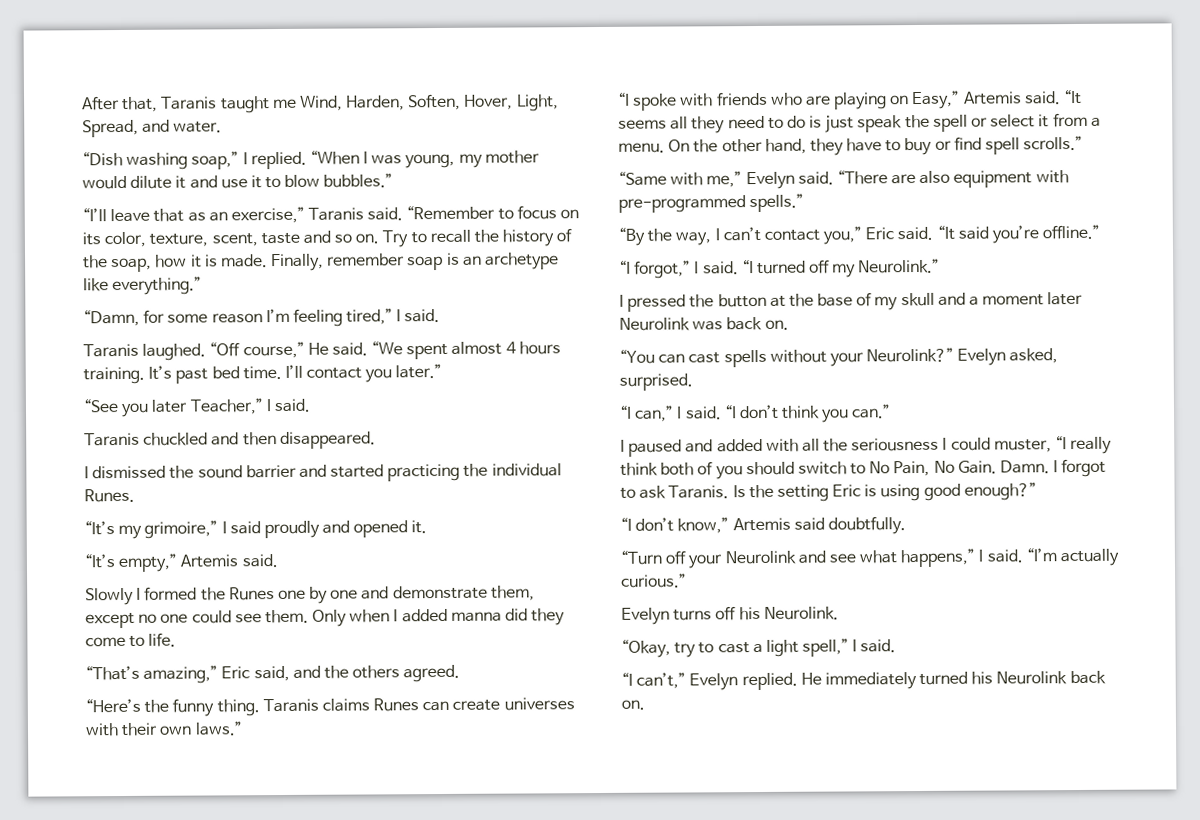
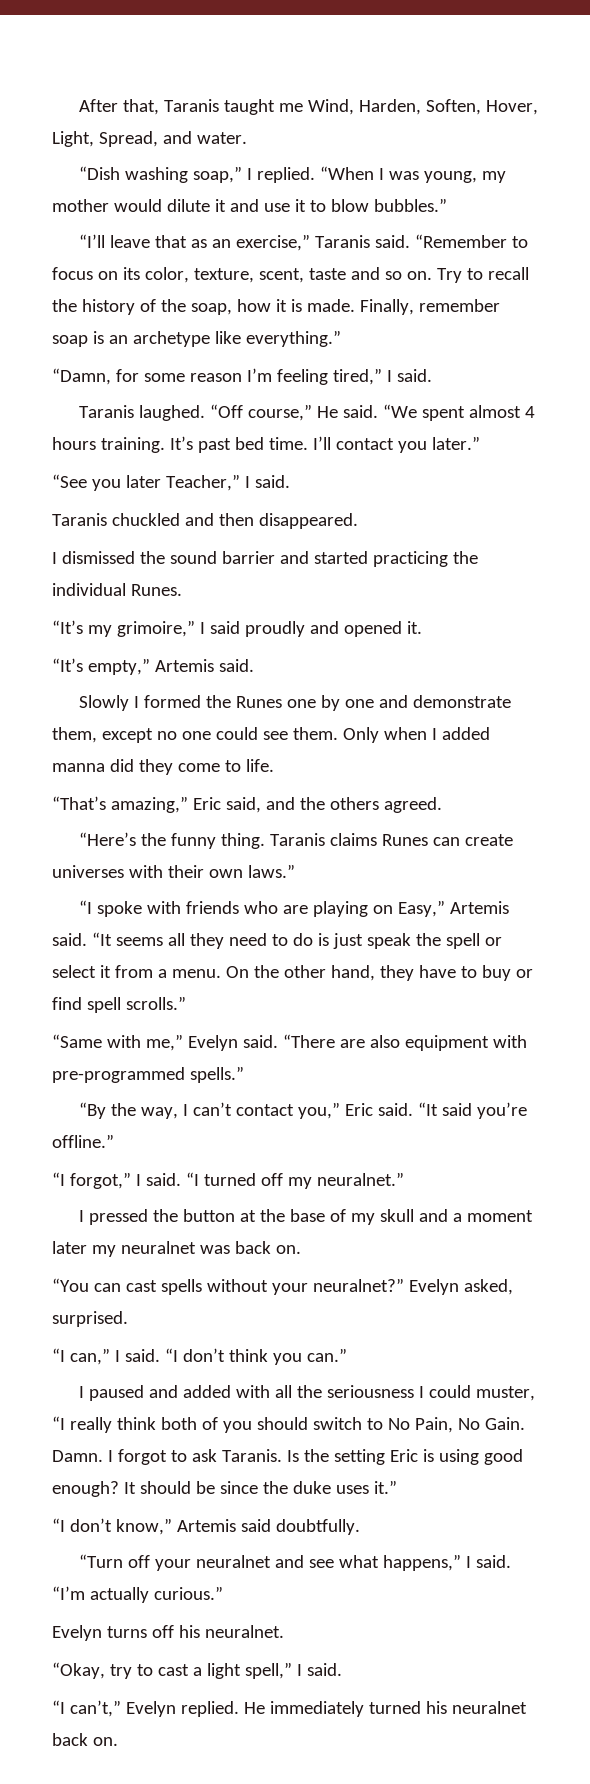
- “I turned off my Neurolink.”
+ “I turned off my neuralnet.”
- I pressed the button at the base of my skull and a moment later Neurolink was back on.
+ I pressed the button at the base of my skull and a moment later my neuralnet was back on.
- “You can cast spells without your Neurolink?”
+ “You can cast spells without your neuralnet?”
- Is the setting Eric is using good enough?”
+ Is the setting Eric is using good enough? It should be since the duke uses it.”
- “Turn off your Neurolink and see what happens,” I said.
+ “Turn off your neuralnet and see what happens,” I said.
- Evelyn turns off his Neurolink.
+ Evelyn turns off his neuralnet.
- He immediately turned his Neurolink back on.
+ He immediately turned his neuralnet back on.

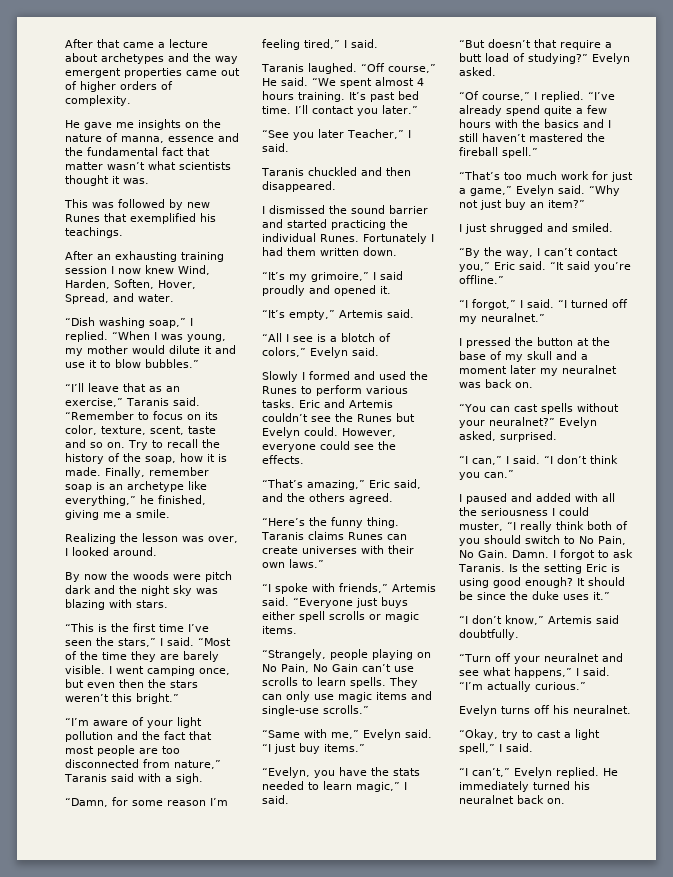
- After that, Taranis taught me Wind, Harden, Soften, Hover, Light, Spread, and water.
+ After that came a lecture about archetypes and the way emergent properties came out of higher orders of complexity.
+ He gave me insights on the nature of manna, essence and the fundamental fact that matter wasn’t what scientists thought it was.
+ This was followed by new Runes that exemplified his teachings.
+ After an exhausting training session I now knew Wind, Harden, Soften, Hover, Spread, and water.
- Finally, remember soap is an archetype like everything.”
+ Finally, remember soap is an archetype like everything,” he finished, giving me a smile.
+ Realizing the lesson was over, I looked around.
+ By now the woods were pitch dark and the night sky was blazing with stars.
+ “This is the first time I’ve seen the stars,” I said. “Most of the time they are barely visible. I went camping once, but even then the stars weren’t this bright.”
+ “I’m aware of your light pollution and the fact that most people are too disconnected from nature,” Taranis said with a sigh.
+ Fortunately I had them written down.
- Slowly I formed the Runes one by one and demonstrate them, except no one could see them. Only when I added manna did they come to life.
+ “All I see is a blotch of colors,” Evelyn said.
+ Slowly I formed and used the Runes to perform various tasks. Eric and Artemis couldn’t see the Runes but Evelyn could. However, everyone could see the effects.
- “I spoke with friends who are playing on Easy,” Artemis said. “It seems all they need to do is just speak the spell or select it from a menu. On the other hand, they have to buy or find spell scrolls.”
+ “I spoke with friends,” Artemis said. “Everyone just buys either spell scrolls or magic items.
+ “Strangely, people playing on No Pain, No Gain can’t use scrolls to learn spells. They can only use magic items and single-use scrolls.”
- “There are also equipment with pre-programmed spells.”
+ “I just buy items.”
+ “Evelyn, you have the stats needed to learn magic,” I said.
+ “But doesn’t that require a butt load of studying?” Evelyn asked.
+ “Of course,” I replied. “I’ve already spend quite a few hours with the basics and I still haven’t mastered the fireball spell.”
+ “That’s too much work for just a game,” Evelyn said. “Why not just buy an item?”
+ I just shrugged and smiled.

